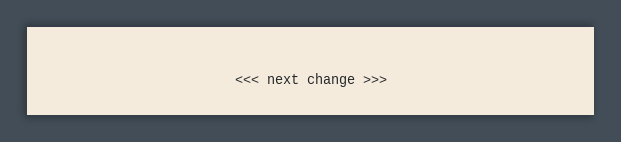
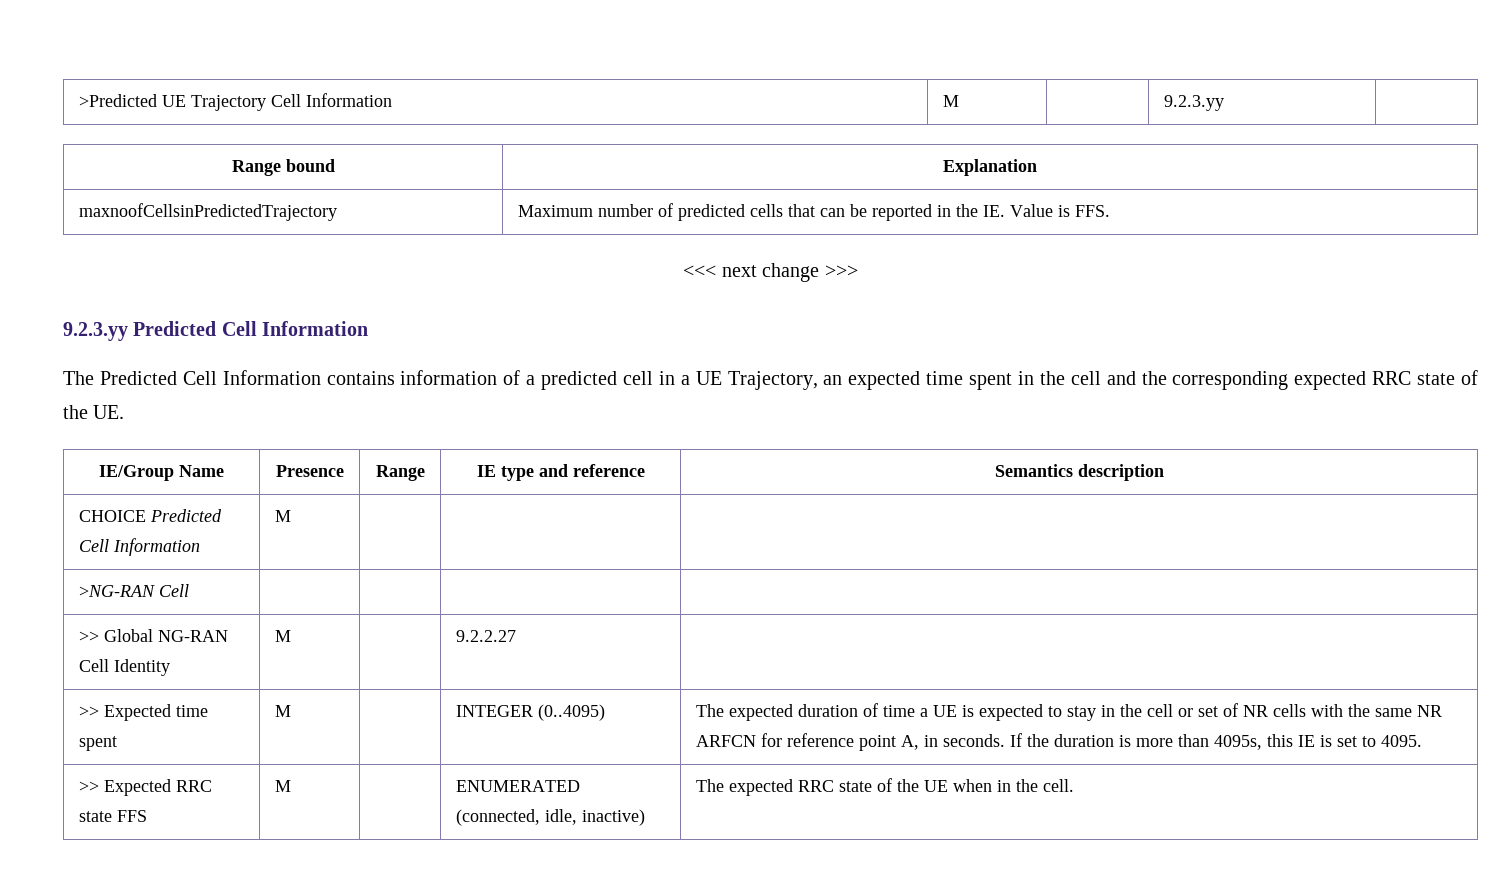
+ >Predicted UE Trajectory Cell Information | M | | 9.2.3.yy |
+ Range bound | Explanation
+ maxnoofCellsinPredictedTrajectory | Maximum number of predicted cells that can be reported in the IE. Value is FFS.
  <<< next change >>>
+ 9.2.3.yy Predicted Cell Information
+ The Predicted Cell Information contains information of a predicted cell in a UE Trajectory, an expected time spent in the cell and the corresponding expected RRC state of the UE.
+ IE/Group Name | Presence | Range | IE type and reference | Semantics description
+ CHOICE Predicted Cell Information | M | | |
+ >NG-RAN Cell | | | |
+ >> Global NG-RAN Cell Identity | M | | 9.2.2.27 |
+ >> Expected time spent | M | | INTEGER (0..4095) | The expected duration of time a UE is expected to stay in the cell or set of NR cells with the same NR ARFCN for reference point A, in seconds. If the duration is more than 4095s, this IE is set to 4095.
+ >> Expected RRC state FFS | M | | ENUMERATED (connected, idle, inactive) | The expected RRC state of the UE when in the cell.

